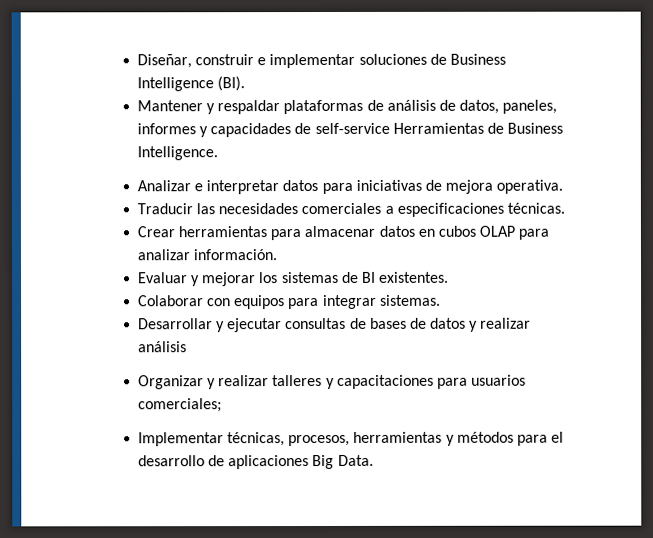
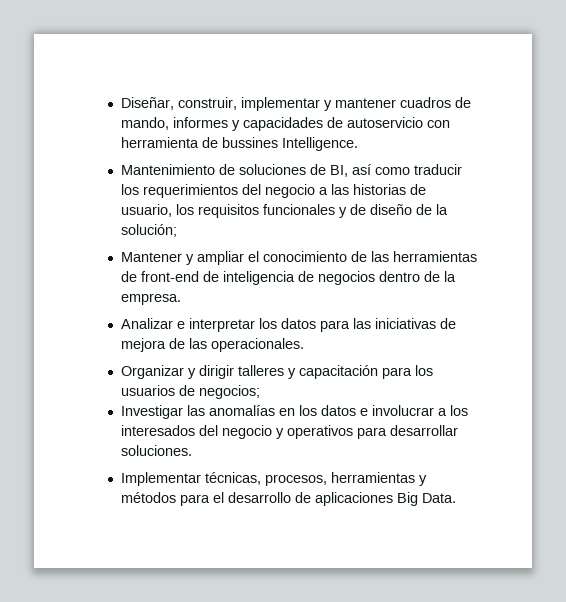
- Diseñar, construir e implementar soluciones de Business Intelligence (BI).
- Mantener y respaldar plataformas de análisis de datos, paneles, informes y capacidades de self-service Herramientas de Business Intelligence.
+ Diseñar, construir, implementar y mantener cuadros de mando, informes y capacidades de autoservicio con herramienta de bussines Intelligence.
+ Mantenimiento de soluciones de BI, así como traducir los requerimientos del negocio a las historias de usuario, los requisitos funcionales y de diseño de la solución;
+ Mantener y ampliar el conocimiento de las herramientas de front-end de inteligencia de negocios dentro de la empresa.
- Analizar e interpretar datos para iniciativas de mejora operativa.
- Traducir las necesidades comerciales a especificaciones técnicas.
- Crear herramientas para almacenar datos en cubos OLAP para analizar información.
- Evaluar y mejorar los sistemas de BI existentes.
- Colaborar con equipos para integrar sistemas.
- Desarrollar y ejecutar consultas de bases de datos y realizar análisis
+ Analizar e interpretar los datos para las iniciativas de mejora de las operacionales.
- Organizar y realizar talleres y capacitaciones para usuarios comerciales;
+ Organizar y dirigir talleres y capacitación para los usuarios de negocios;
+ Investigar las anomalías en los datos e involucrar a los interesados del negocio y operativos para desarrollar soluciones.

